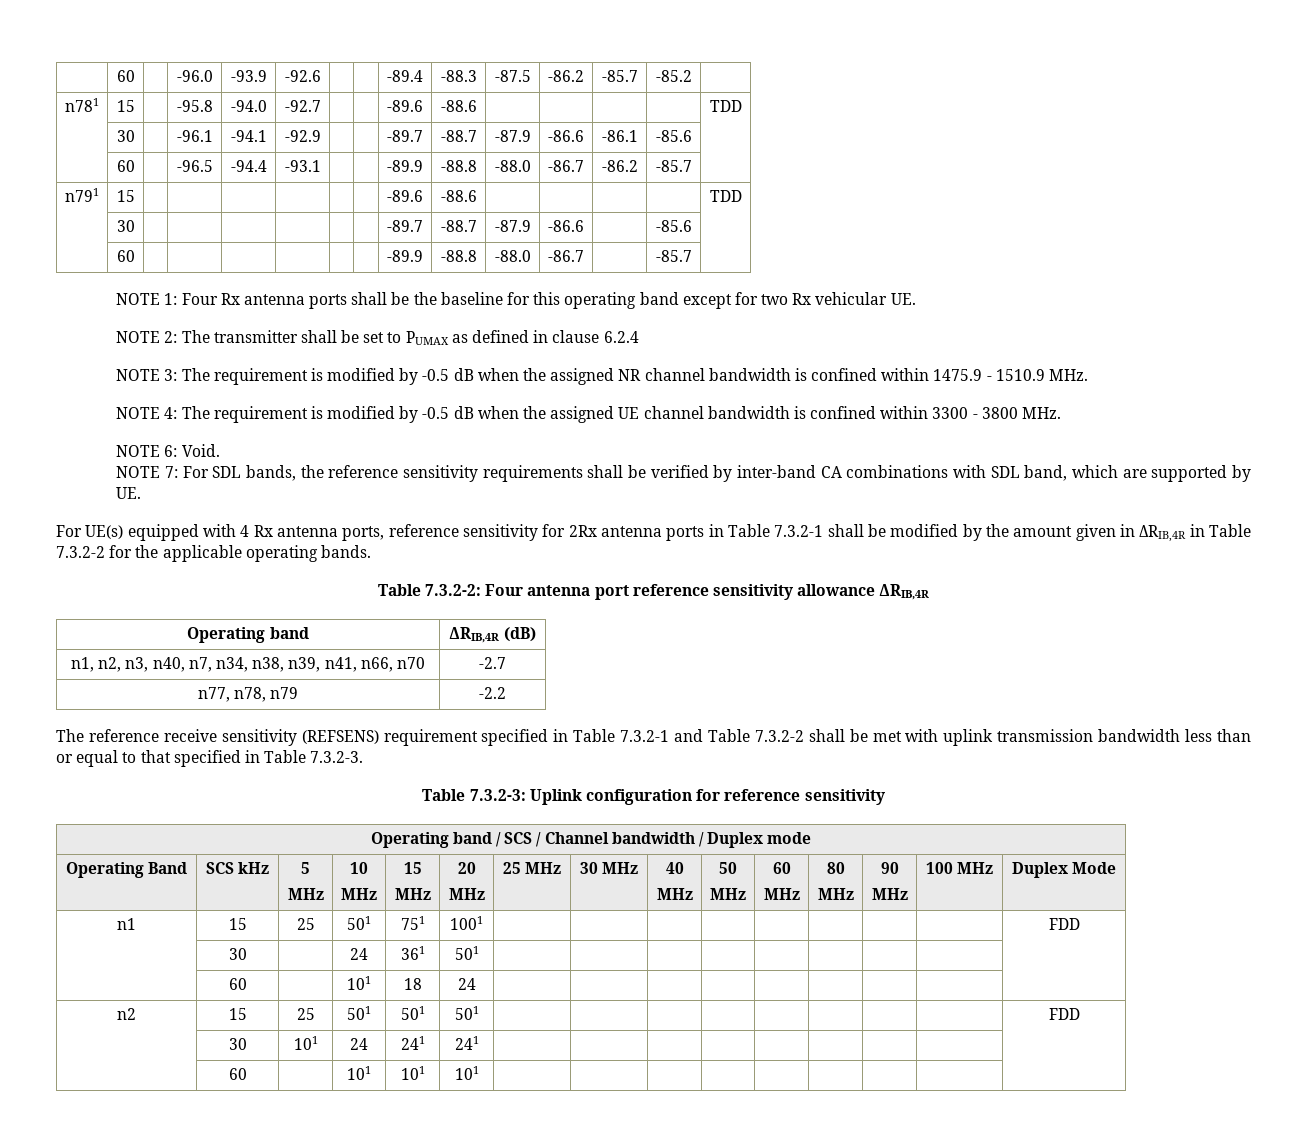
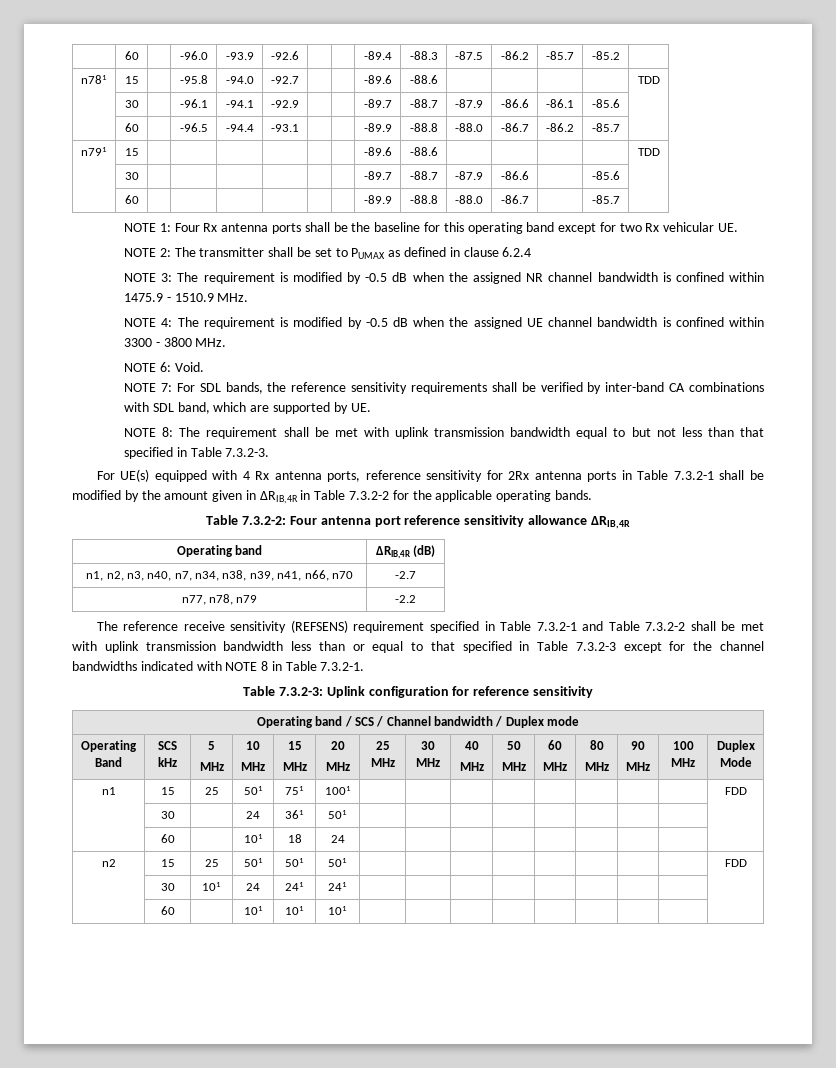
+ NOTE 8: The requirement shall be met with uplink transmission bandwidth equal to but not less than that specified in Table 7.3.2-3.
- The reference receive sensitivity (REFSENS) requirement specified in Table 7.3.2-1 and Table 7.3.2-2 shall be met with uplink transmission bandwidth less than or equal to that specified in Table 7.3.2-3.
+ The reference receive sensitivity (REFSENS) requirement specified in Table 7.3.2-1 and Table 7.3.2-2 shall be met with uplink transmission bandwidth less than or equal to that specified in Table 7.3.2-3 except for the channel bandwidths indicated with NOTE 8 in Table 7.3.2-1.

